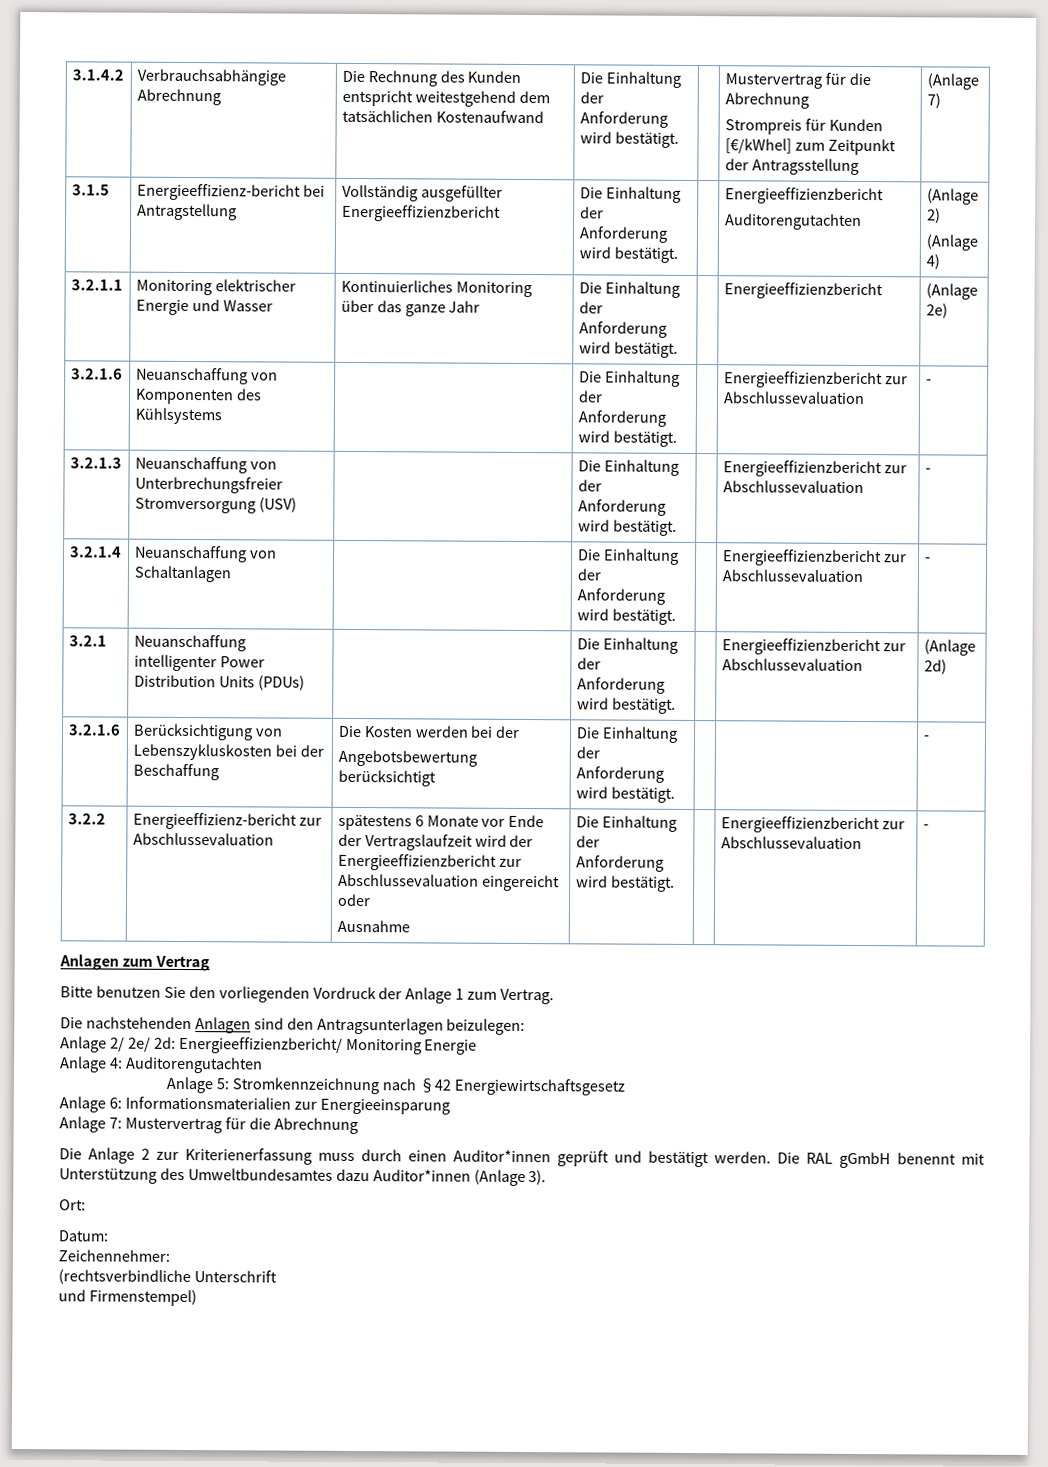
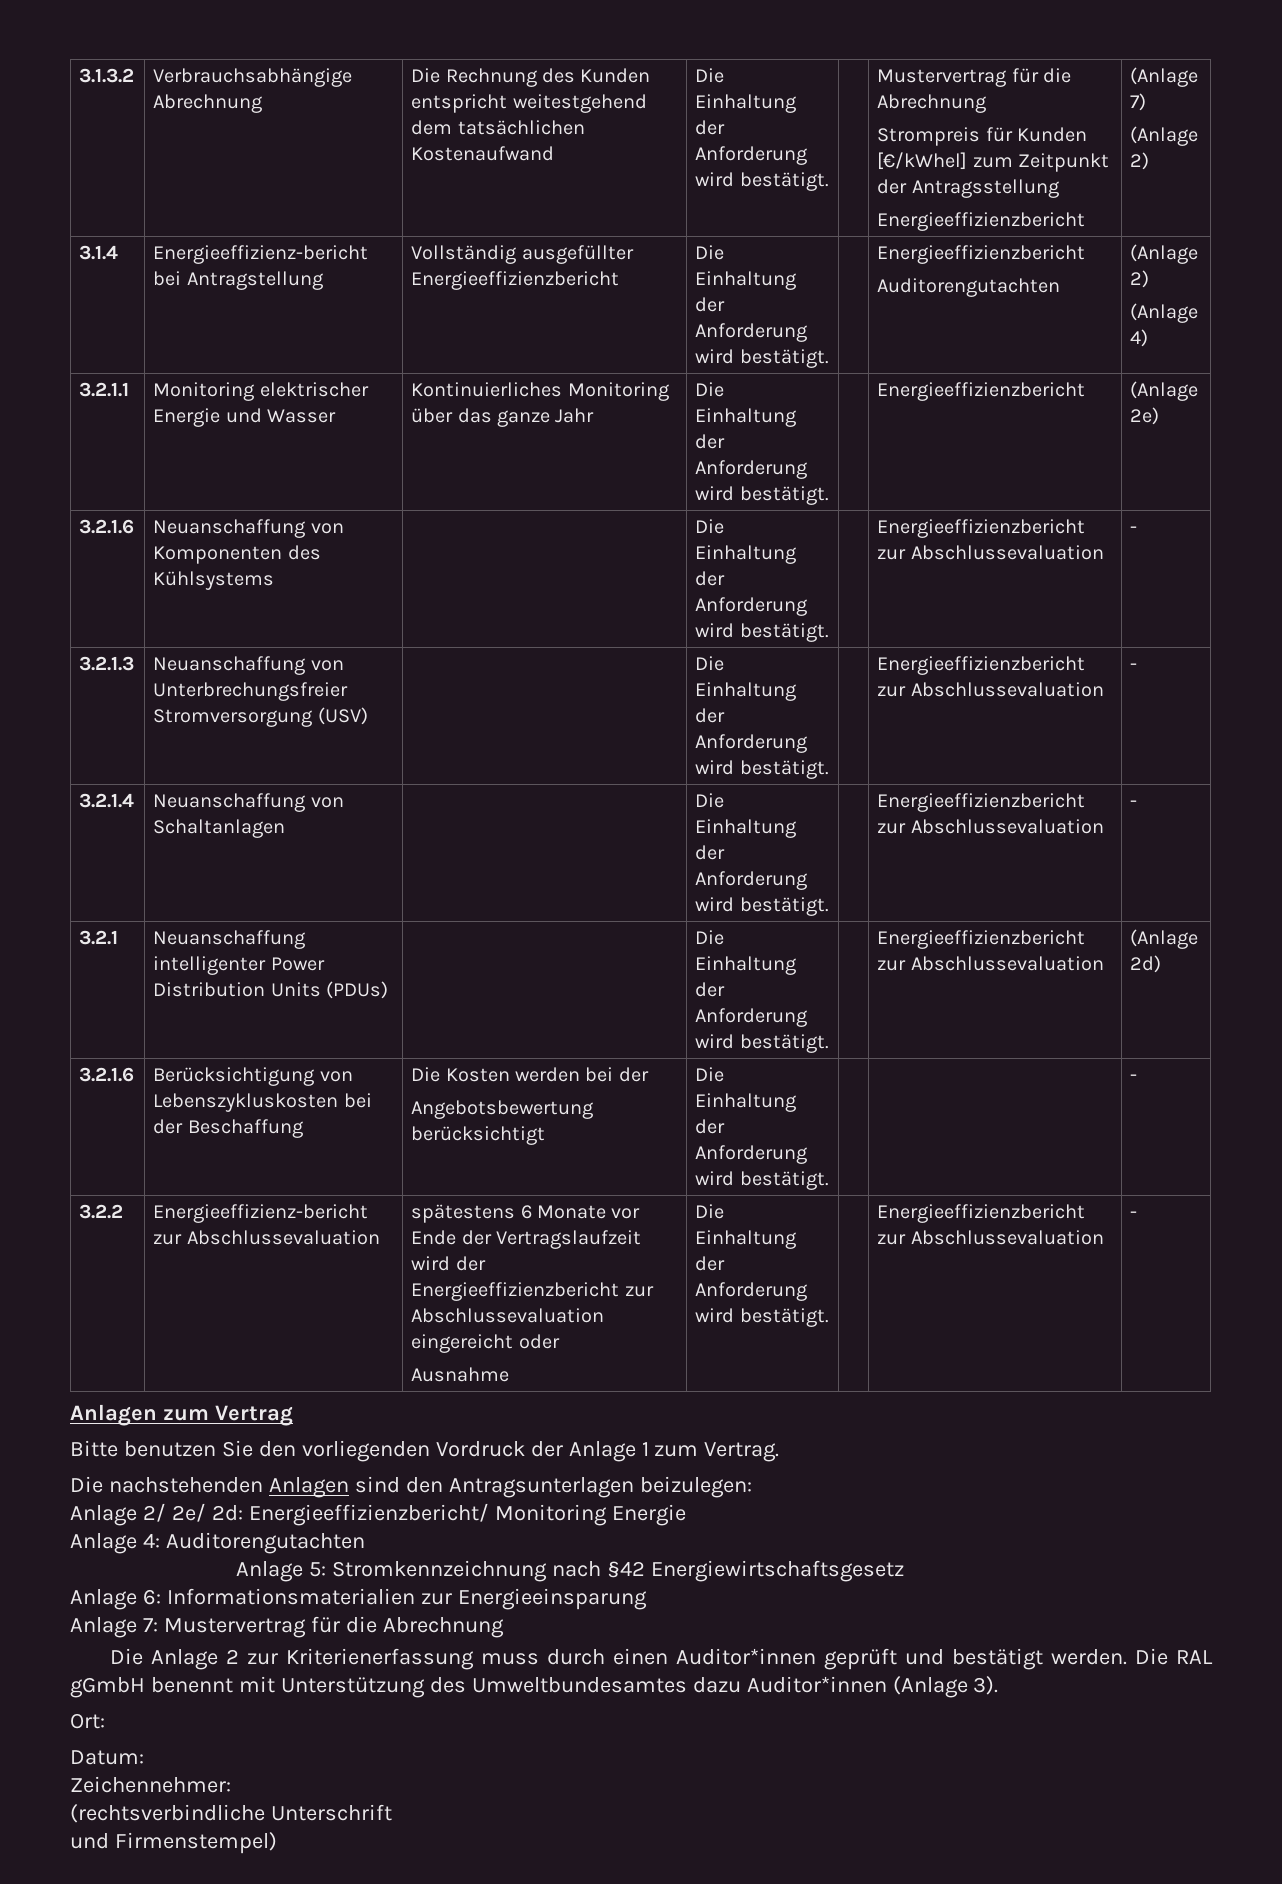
- 3.1.4.2 | Verbrauchsabhängige Abrechnung | Die Rechnung des Kunden entspricht weitestgehend dem tatsächlichen Kostenaufwand | Die Einhaltung der Anforderung wird bestätigt. | | Mustervertrag für die Abrechnung
- Strompreis für Kunden [€/kWhel] zum Zeitpunkt der Antragsstellung | (Anlage 7)
- 3.1.5 | Energieeffizienz-bericht bei Antragstellung | Vollständig ausgefüllter Energieeffizienzbericht | Die Einhaltung der Anforderung wird bestätigt. | | Energieeffizienzbericht
+ 3.1.3.2 | Verbrauchsabhängige Abrechnung | Die Rechnung des Kunden entspricht weitestgehend dem tatsächlichen Kostenaufwand | Die Einhaltung der Anforderung wird bestätigt. | | Mustervertrag für die Abrechnung
+ Strompreis für Kunden [€/kWhel] zum Zeitpunkt der Antragsstellung
+ Energieeffizienzbericht | (Anlage 7)
+ (Anlage 2)
+ 3.1.4 | Energieeffizienz-bericht bei Antragstellung | Vollständig ausgefüllter Energieeffizienzbericht | Die Einhaltung der Anforderung wird bestätigt. | | Energieeffizienzbericht

